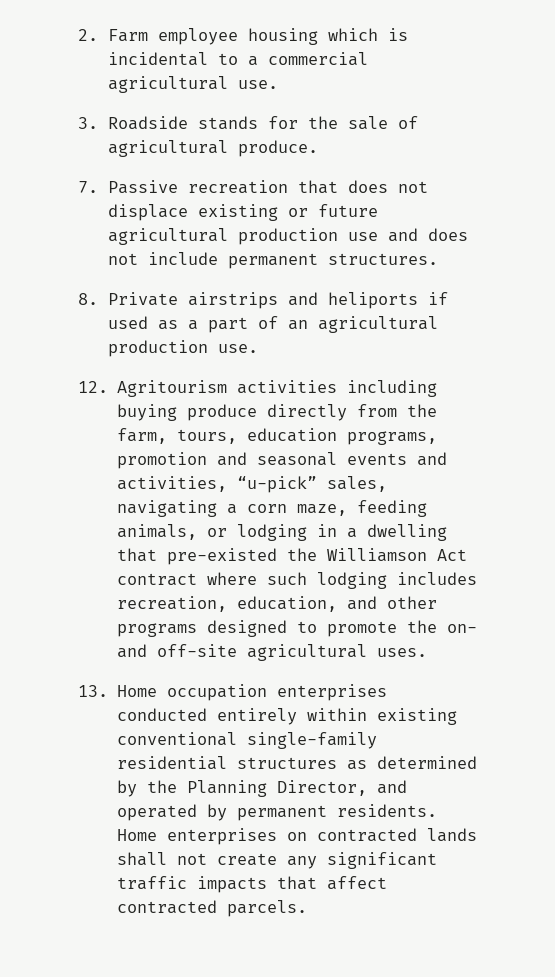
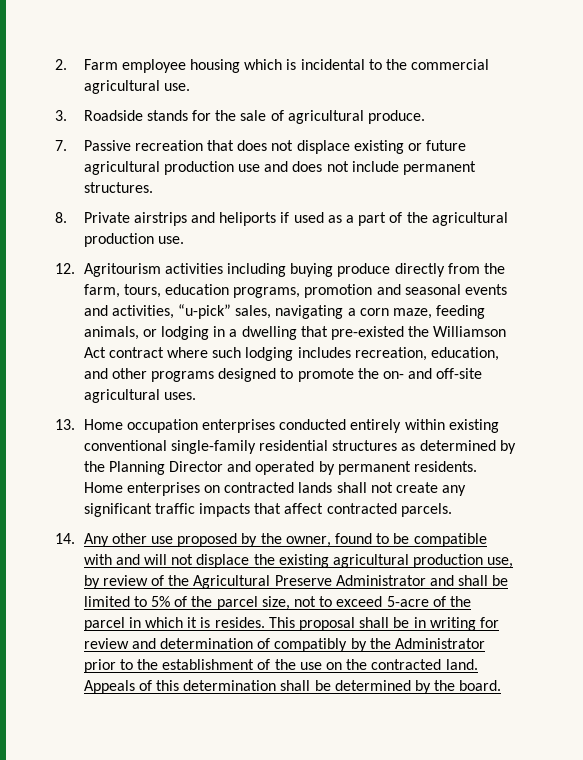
- 2. Farm employee housing which is incidental to a commercial agricultural use.
+ 2. Farm employee housing which is incidental to the commercial agricultural use.
- 8. Private airstrips and heliports if used as a part of an agricultural production use.
+ 8. Private airstrips and heliports if used as a part of the agricultural production use.
- 13. Home occupation enterprises conducted entirely within existing conventional single-family residential structures as determined by the Planning Director, and operated by permanent residents.
+ 13. Home occupation enterprises conducted entirely within existing conventional single-family residential structures as determined by the Planning Director and operated by permanent residents.
+ 14. Any other use proposed by the owner, found to be compatible with and will not displace the existing agricultural production use, by review of the Agricultural Preserve Administrator and shall be limited to 5% of the parcel size, not to exceed 5-acre of the parcel in which it is resides. This proposal shall be in writing for review and determination of compatibly by the Administrator prior to the establishment of the use on the contracted land. Appeals of this determination shall be determined by the board.

